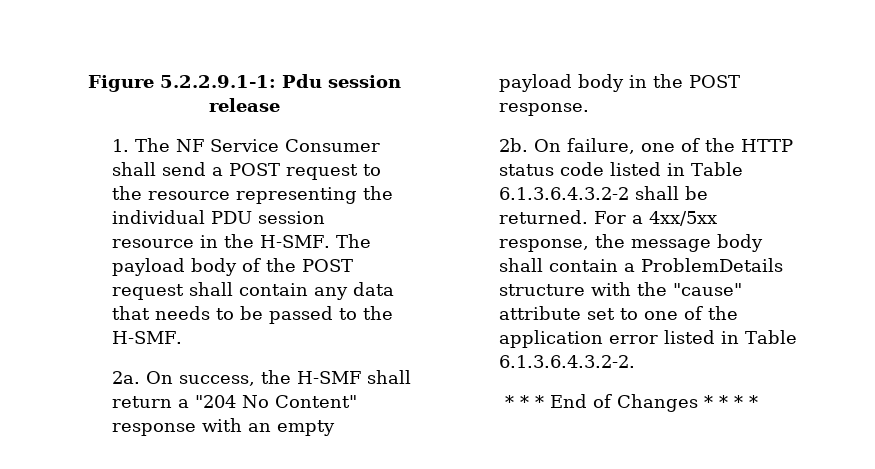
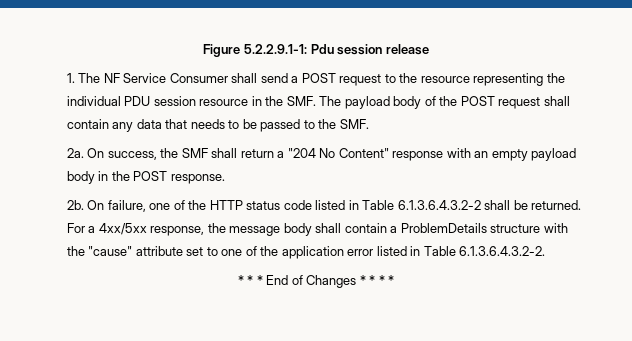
- 1. The NF Service Consumer shall send a POST request to the resource representing the individual PDU session resource in the H-SMF. The payload body of the POST request shall contain any data that needs to be passed to the H-SMF.
+ 1. The NF Service Consumer shall send a POST request to the resource representing the individual PDU session resource in the SMF. The payload body of the POST request shall contain any data that needs to be passed to the SMF.
- On success, the H-SMF shall return a "204 No Content" response with an empty payload body in the POST response.
+ On success, the SMF shall return a "204 No Content" response with an empty payload body in the POST response.

